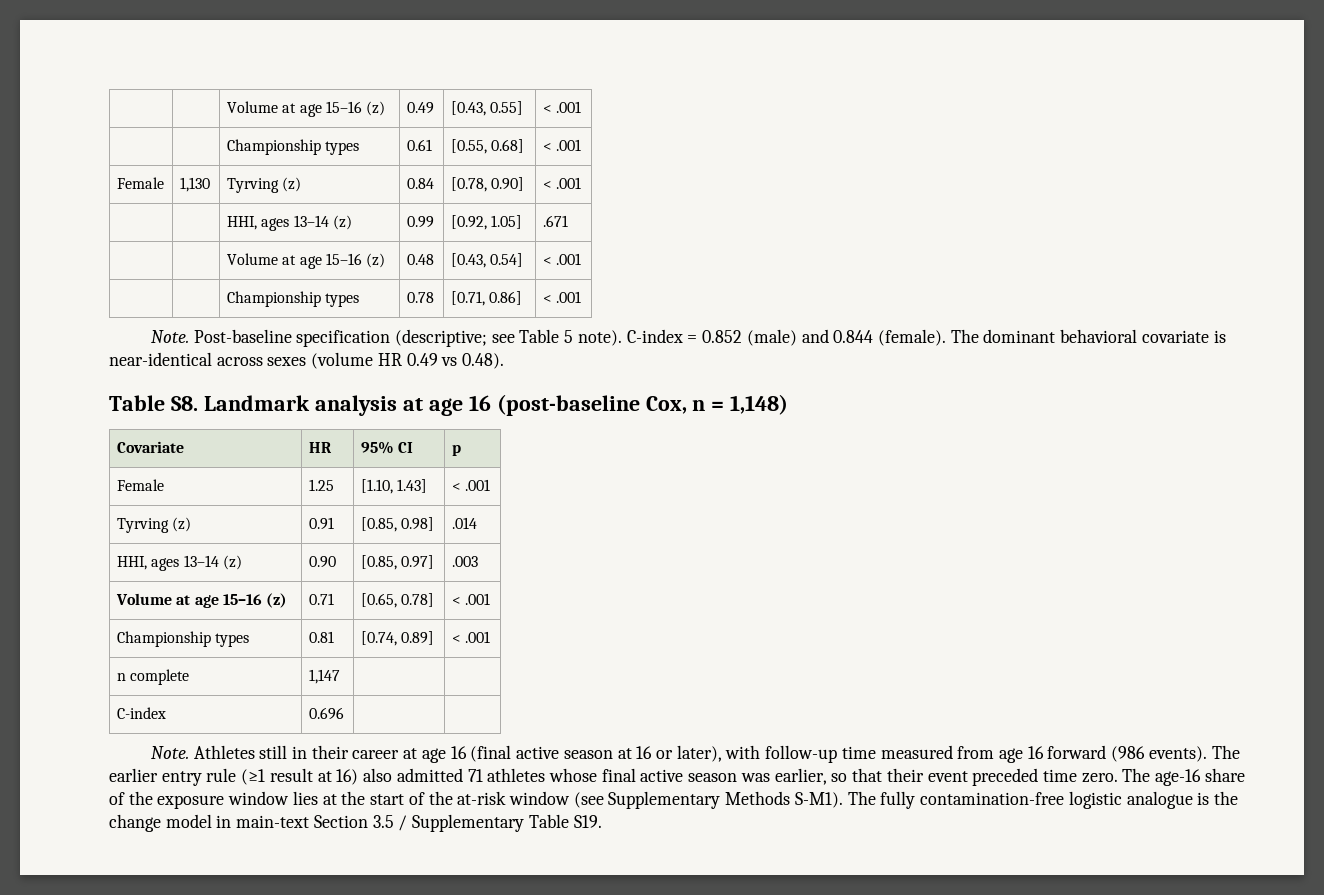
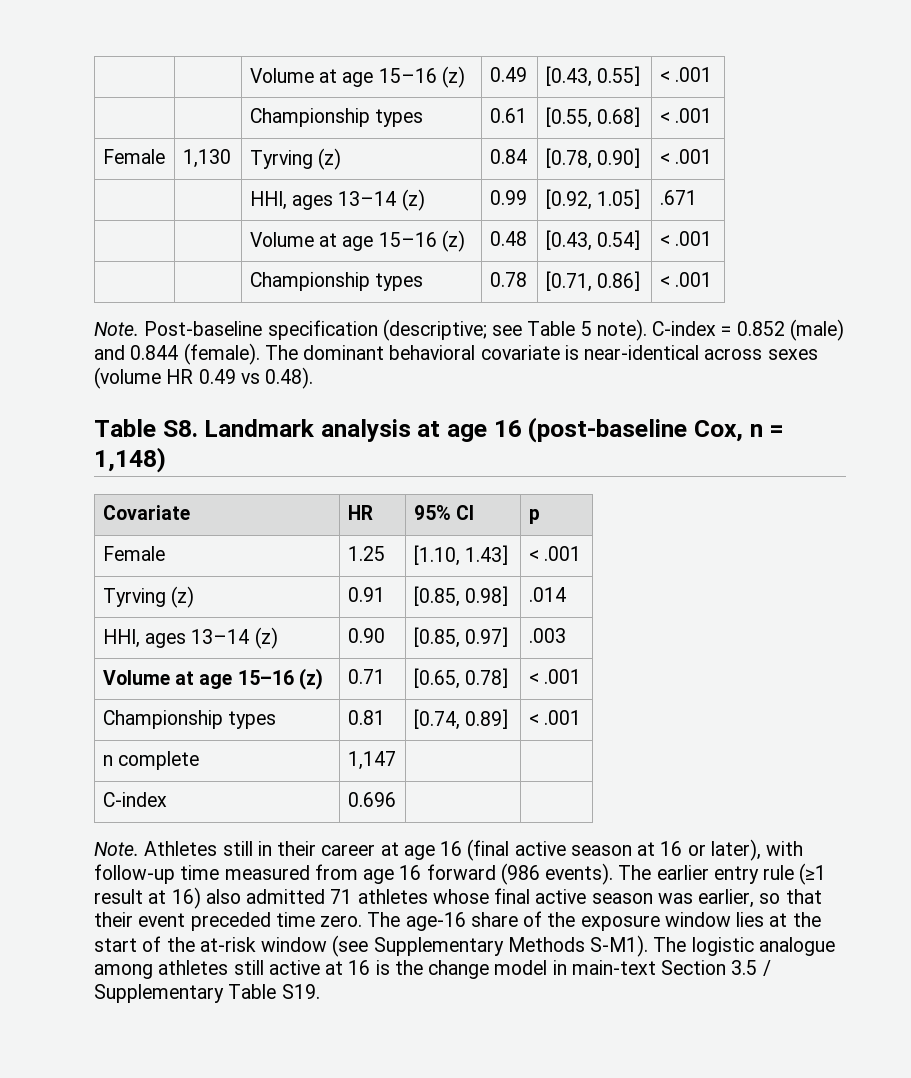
- The fully contamination-free logistic analogue is the change model in main-text Section 3.5 / Supplementary Table S19.
+ The logistic analogue among athletes still active at 16 is the change model in main-text Section 3.5 / Supplementary Table S19.

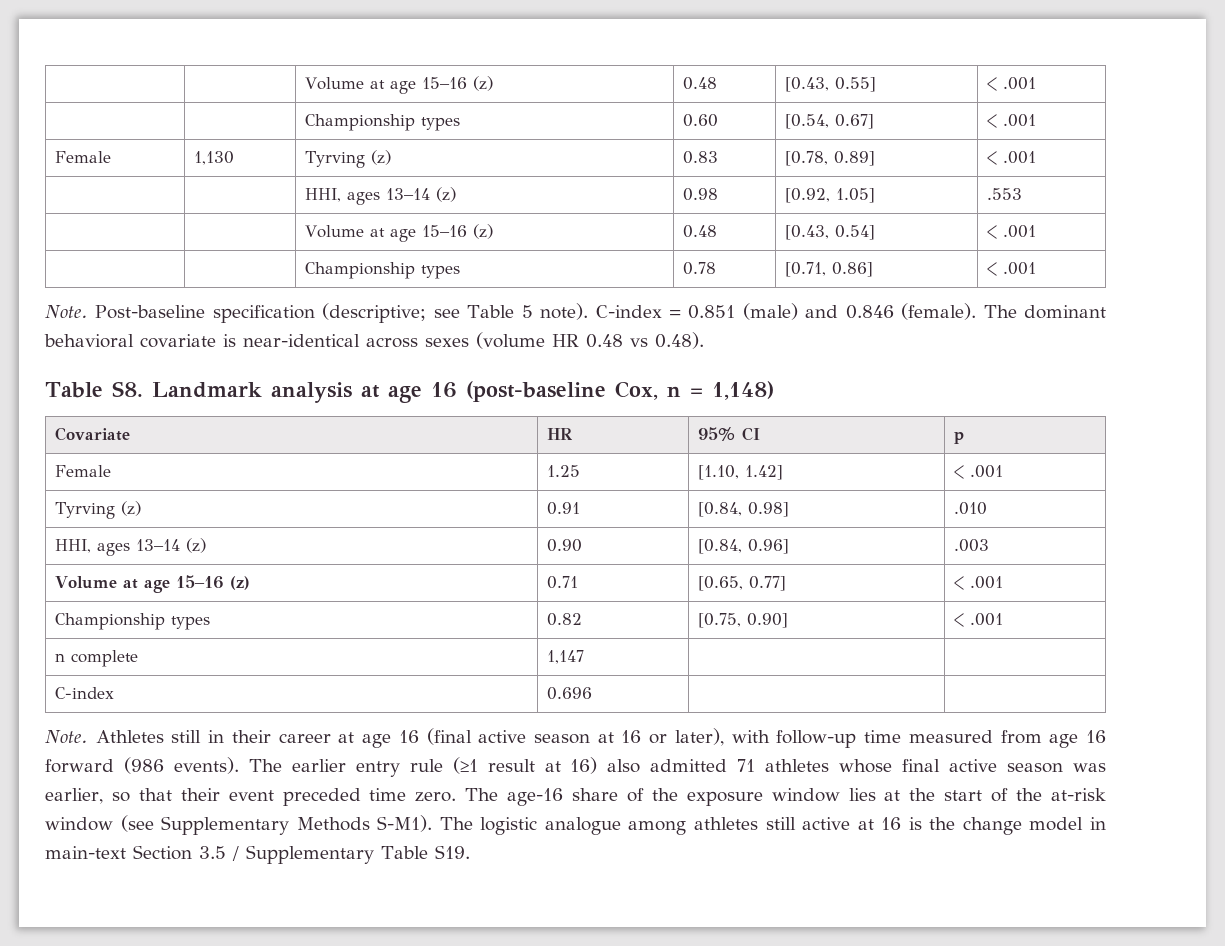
- | | Volume at age 15–16 (z) | 0.49 | [0.43, 0.55] | < .001
+ | | Volume at age 15–16 (z) | 0.48 | [0.43, 0.55] | < .001
- | | Championship types | 0.61 | [0.55, 0.68] | < .001
+ | | Championship types | 0.60 | [0.54, 0.67] | < .001
- Female | 1,130 | Tyrving (z) | 0.84 | [0.78, 0.90] | < .001
+ Female | 1,130 | Tyrving (z) | 0.83 | [0.78, 0.89] | < .001
- | | HHI, ages 13–14 (z) | 0.99 | [0.92, 1.05] | .671
+ | | HHI, ages 13–14 (z) | 0.98 | [0.92, 1.05] | .553
- C-index = 0.852 (male) and 0.844 (female).
+ C-index = 0.851 (male) and 0.846 (female).
- The dominant behavioral covariate is near-identical across sexes (volume HR 0.49 vs 0.48).
+ The dominant behavioral covariate is near-identical across sexes (volume HR 0.48 vs 0.48).
- Female | 1.25 | [1.10, 1.43] | < .001
+ Female | 1.25 | [1.10, 1.42] | < .001
- Tyrving (z) | 0.91 | [0.85, 0.98] | .014
+ Tyrving (z) | 0.91 | [0.84, 0.98] | .010
- HHI, ages 13–14 (z) | 0.90 | [0.85, 0.97] | .003
+ HHI, ages 13–14 (z) | 0.90 | [0.84, 0.96] | .003
- Volume at age 15–16 (z) | 0.71 | [0.65, 0.78] | < .001
+ Volume at age 15–16 (z) | 0.71 | [0.65, 0.77] | < .001
- Championship types | 0.81 | [0.74, 0.89] | < .001
+ Championship types | 0.82 | [0.75, 0.90] | < .001

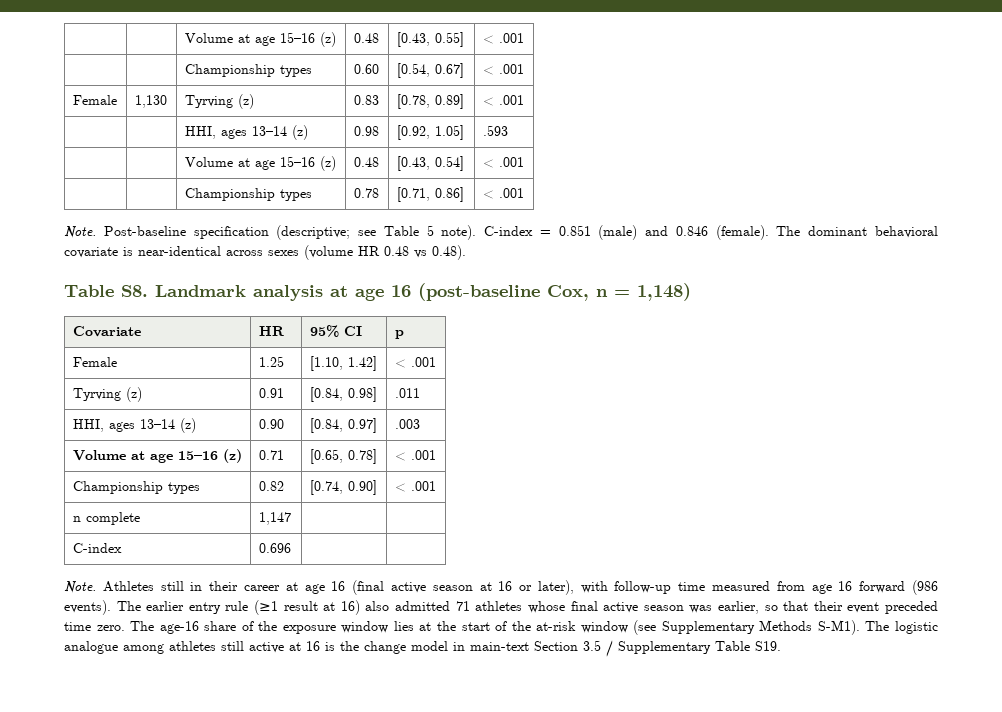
- | | HHI, ages 13–14 (z) | 0.98 | [0.92, 1.05] | .553
+ | | HHI, ages 13–14 (z) | 0.98 | [0.92, 1.05] | .593
- Tyrving (z) | 0.91 | [0.84, 0.98] | .010
+ Tyrving (z) | 0.91 | [0.84, 0.98] | .011
- HHI, ages 13–14 (z) | 0.90 | [0.84, 0.96] | .003
+ HHI, ages 13–14 (z) | 0.90 | [0.84, 0.97] | .003
- Volume at age 15–16 (z) | 0.71 | [0.65, 0.77] | < .001
+ Volume at age 15–16 (z) | 0.71 | [0.65, 0.78] | < .001
- Championship types | 0.82 | [0.75, 0.90] | < .001
+ Championship types | 0.82 | [0.74, 0.90] | < .001

